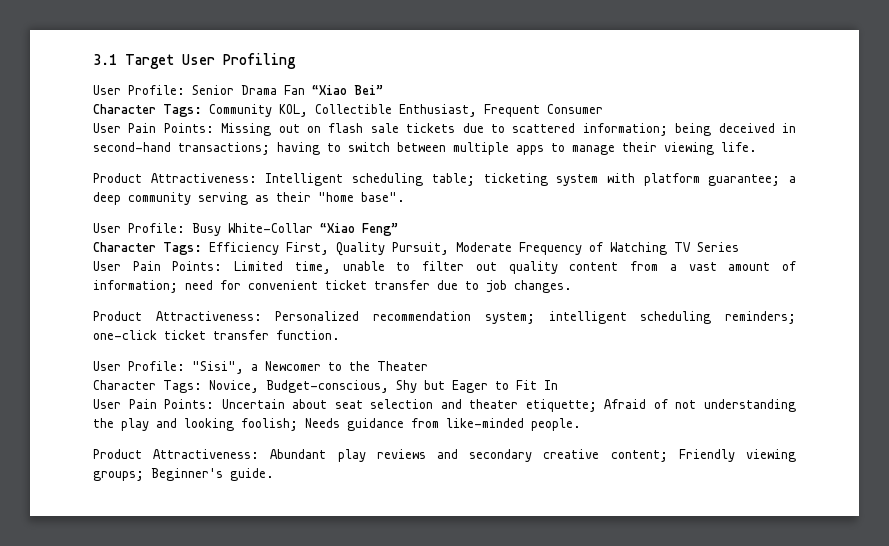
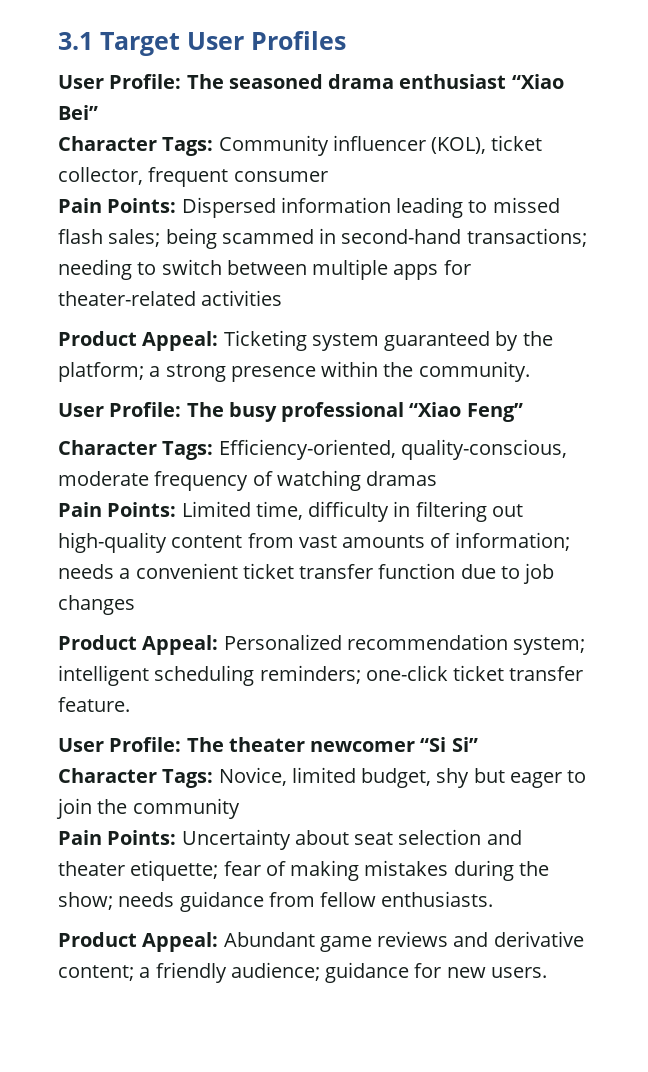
- 3.1 Target User Profiling
- User Profile: Senior Drama Fan “Xiao Bei”
+ 3.1 Target User Profiles
+ User Profile: The seasoned drama enthusiast “Xiao Bei”
- Character Tags: Community KOL, Collectible Enthusiast, Frequent Consumer
- User Pain Points: Missing out on flash sale tickets due to scattered information; being deceived in second-hand transactions; having to switch between multiple apps to manage their viewing life.
- Product Attractiveness: Intelligent scheduling table; ticketing system with platform guarantee; a deep community serving as their "home base".
- User Profile: Busy White-Collar “Xiao Feng”
+ Character Tags: Community influencer (KOL), ticket collector, frequent consumer
+ Pain Points: Dispersed information leading to missed flash sales; being scammed in second-hand transactions; needing to switch between multiple apps for theater-related activities
+ Product Appeal: Ticketing system guaranteed by the platform; a strong presence within the community.
+ User Profile: The busy professional “Xiao Feng”
- Character Tags: Efficiency First, Quality Pursuit, Moderate Frequency of Watching TV Series
- User Pain Points: Limited time, unable to filter out quality content from a vast amount of information; need for convenient ticket transfer due to job changes.
- Product Attractiveness: Personalized recommendation system; intelligent scheduling reminders; one-click ticket transfer function.
- User Profile: "Sisi", a Newcomer to the Theater
- Character Tags: Novice, Budget-conscious, Shy but Eager to Fit In
- User Pain Points: Uncertain about seat selection and theater etiquette; Afraid of not understanding the play and looking foolish; Needs guidance from like-minded people.
- Product Attractiveness: Abundant play reviews and secondary creative content; Friendly viewing groups; Beginner's guide.
+ Character Tags: Efficiency-oriented, quality-conscious, moderate frequency of watching dramas
+ Pain Points: Limited time, difficulty in filtering out high-quality content from vast amounts of information; needs a convenient ticket transfer function due to job changes
+ Product Appeal: Personalized recommendation system; intelligent scheduling reminders; one-click ticket transfer feature.
+ User Profile: The theater newcomer “Si Si”
+ Character Tags: Novice, limited budget, shy but eager to join the community
+ Pain Points: Uncertainty about seat selection and theater etiquette; fear of making mistakes during the show; needs guidance from fellow enthusiasts.
+ Product Appeal: Abundant game reviews and derivative content; a friendly audience; guidance for new users.

